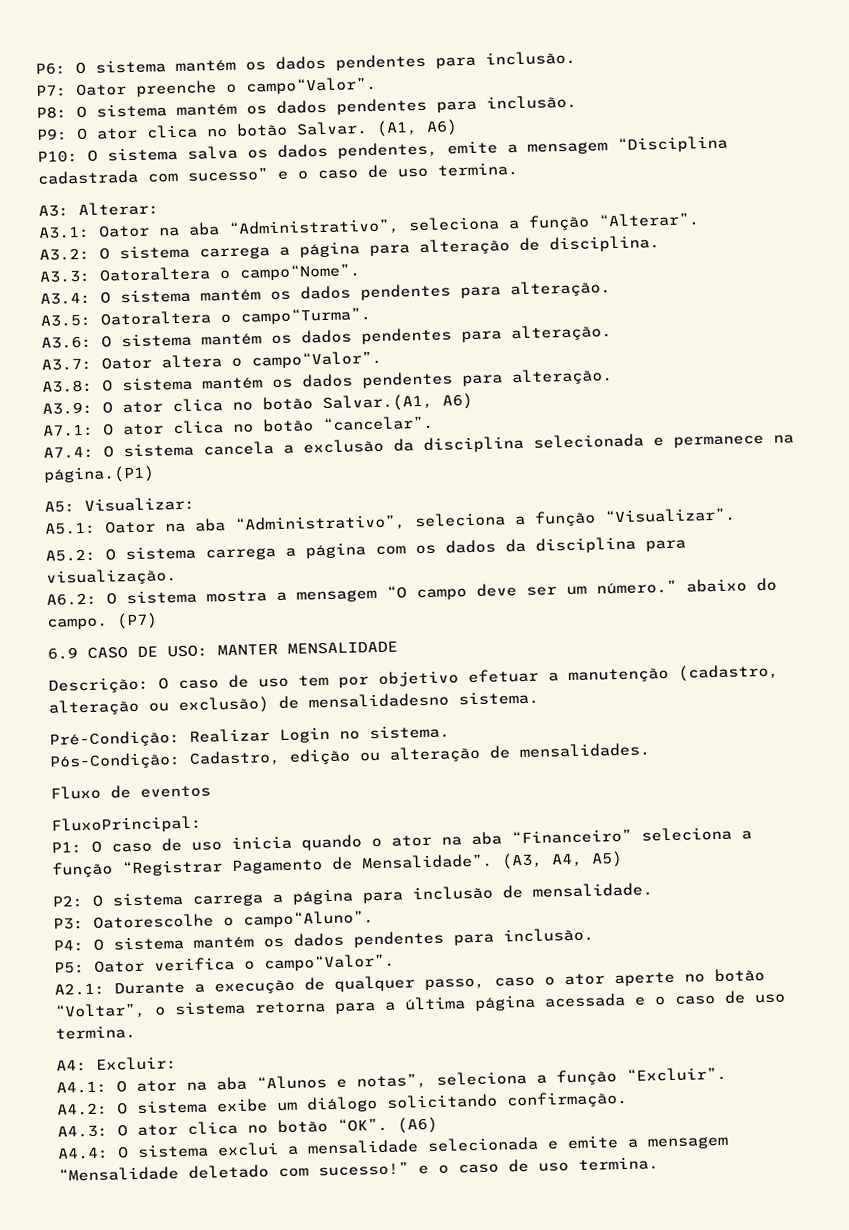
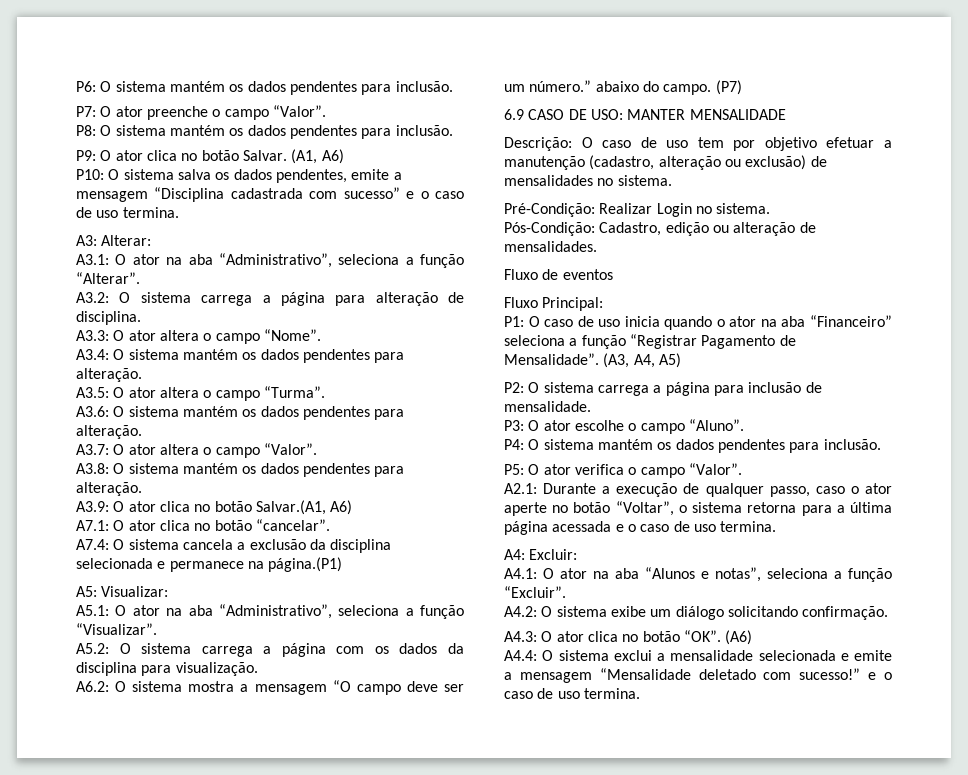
- P7: Oator preenche o campo“Valor”.
+ P7: O ator preenche o campo “Valor”.
- A3.1: Oator na aba “Administrativo”, seleciona a função “Alterar”.
+ A3.1: O ator na aba “Administrativo”, seleciona a função “Alterar”.
- A3.3: Oatoraltera o campo“Nome”.
+ A3.3: O ator altera o campo “Nome”.
- A3.5: Oatoraltera o campo“Turma”.
+ A3.5: O ator altera o campo “Turma”.
- A3.7: Oator altera o campo“Valor”.
+ A3.7: O ator altera o campo “Valor”.
- A5.1: Oator na aba “Administrativo”, seleciona a função “Visualizar”.
+ A5.1: O ator na aba “Administrativo”, seleciona a função “Visualizar”.
- Descrição: O caso de uso tem por objetivo efetuar a manutenção (cadastro, alteração ou exclusão) de mensalidadesno sistema.
+ Descrição: O caso de uso tem por objetivo efetuar a manutenção (cadastro, alteração ou exclusão) de mensalidades no sistema.
- FluxoPrincipal:
+ Fluxo Principal:
- P3: Oatorescolhe o campo“Aluno”.
+ P3: O ator escolhe o campo “Aluno”.
- P5: Oator verifica o campo“Valor”.
+ P5: O ator verifica o campo “Valor”.

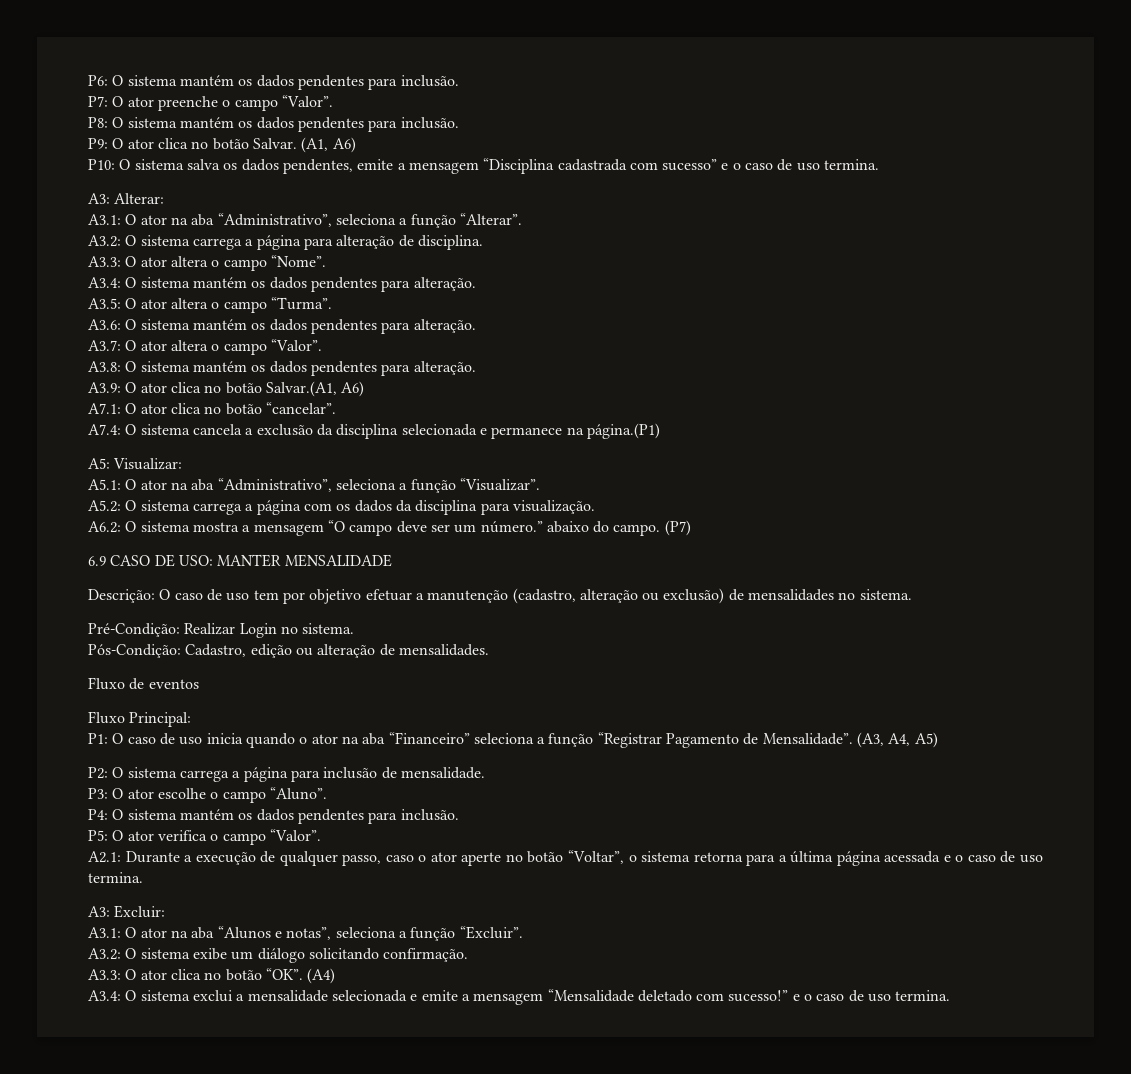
- A4: Excluir:
+ A3: Excluir:
- A4.1: O ator na aba “Alunos e notas”, seleciona a função “Excluir”.
+ A3.1: O ator na aba “Alunos e notas”, seleciona a função “Excluir”.
- A4.2: O sistema exibe um diálogo solicitando confirmação.
+ A3.2: O sistema exibe um diálogo solicitando confirmação.
- A4.3: O ator clica no botão “OK”. (A6)
- A4.4: O sistema exclui a mensalidade selecionada e emite a mensagem “Mensalidade deletado com sucesso!” e o caso de uso termina.
+ A3.3: O ator clica no botão “OK”. (A4)
+ A3.4: O sistema exclui a mensalidade selecionada e emite a mensagem “Mensalidade deletado com sucesso!” e o caso de uso termina.

